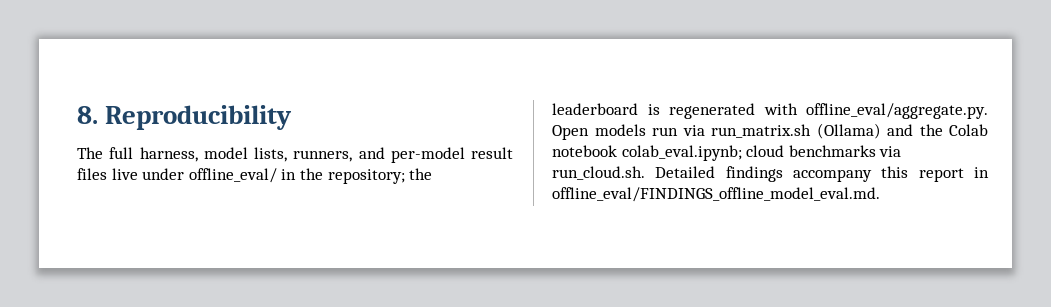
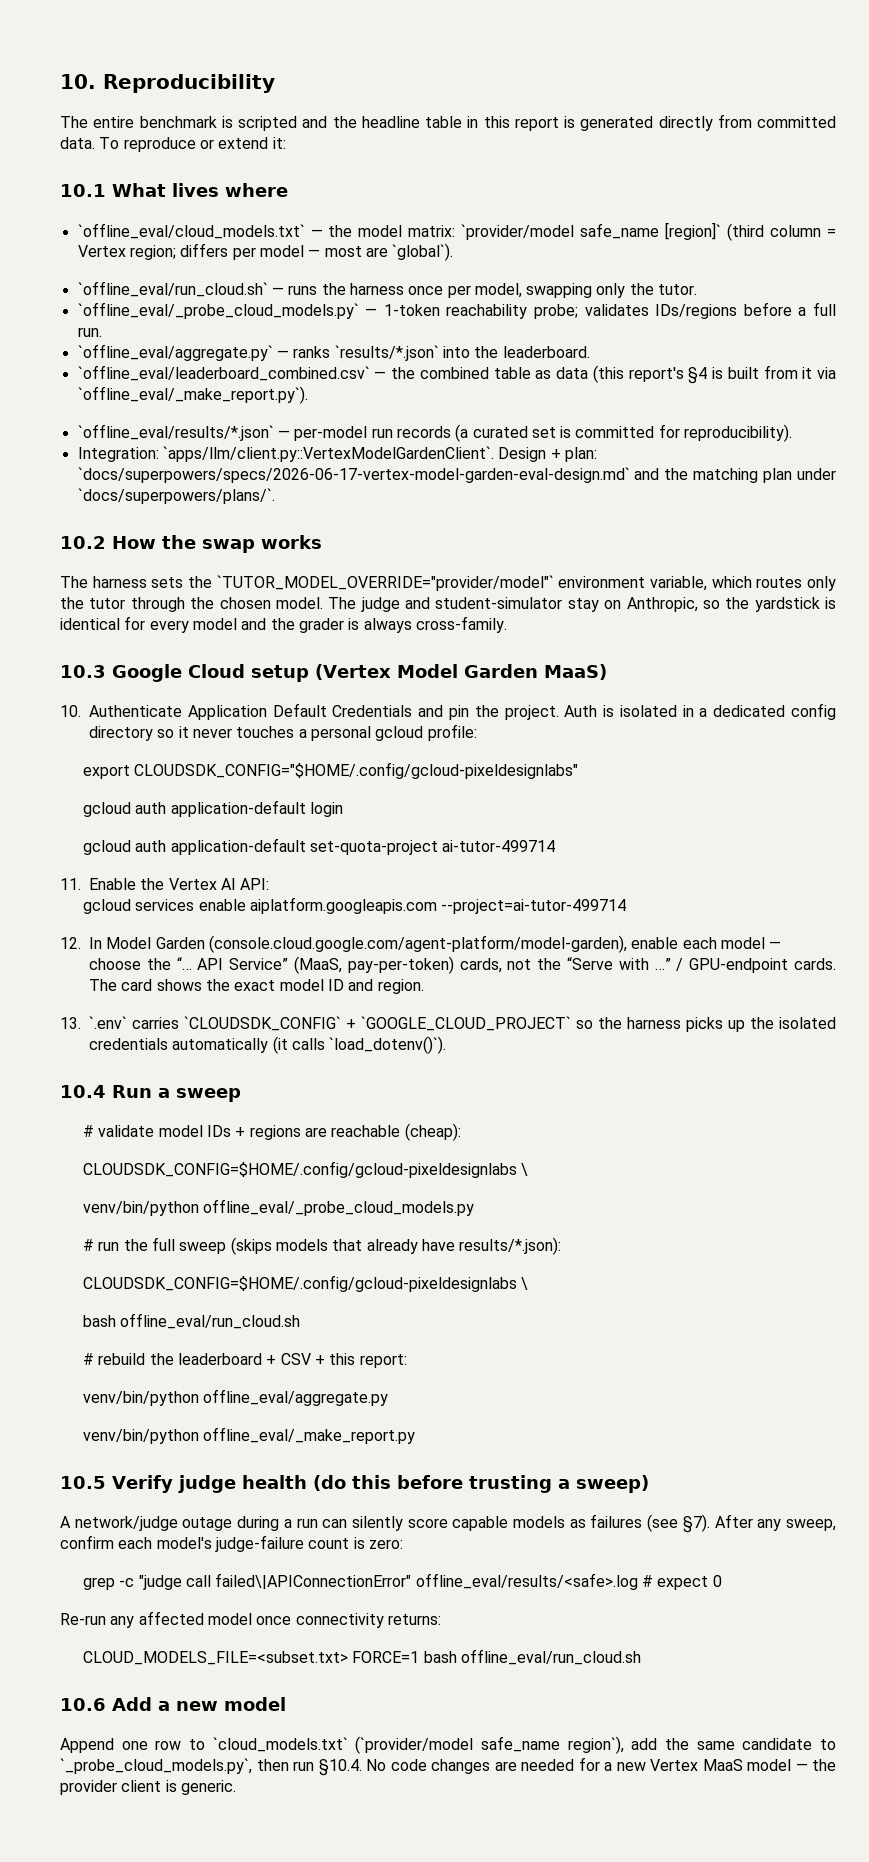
- 8. Reproducibility
+ 10. Reproducibility
- The full harness, model lists, runners, and per-model result files live under offline_eval/ in the repository; the leaderboard is regenerated with offline_eval/aggregate.py. Open models run via run_matrix.sh (Ollama) and the Colab notebook colab_eval.ipynb; cloud benchmarks via run_cloud.sh. Detailed findings accompany this report in offline_eval/FINDINGS_offline_model_eval.md.
+ The entire benchmark is scripted and the headline table in this report is generated directly from committed data. To reproduce or extend it:
+ 10.1 What lives where
+ `offline_eval/cloud_models.txt` — the model matrix: `provider/model safe_name [region]` (third column = Vertex region; differs per model — most are `global`).
+ `offline_eval/run_cloud.sh` — runs the harness once per model, swapping only the tutor.
+ `offline_eval/_probe_cloud_models.py` — 1-token reachability probe; validates IDs/regions before a full run.
+ `offline_eval/aggregate.py` — ranks `results/*.json` into the leaderboard.
+ `offline_eval/leaderboard_combined.csv` — the combined table as data (this report's §4 is built from it via `offline_eval/_make_report.py`).
+ `offline_eval/results/*.json` — per-model run records (a curated set is committed for reproducibility).
+ Integration: `apps/llm/client.py::VertexModelGardenClient`. Design + plan: `docs/superpowers/specs/2026-06-17-vertex-model-garden-eval-design.md` and the matching plan under `docs/superpowers/plans/`.
+ 10.2 How the swap works
+ The harness sets the `TUTOR_MODEL_OVERRIDE="provider/model"` environment variable, which routes only the tutor through the chosen model. The judge and student-simulator stay on Anthropic, so the yardstick is identical for every model and the grader is always cross-family.
+ 10.3 Google Cloud setup (Vertex Model Garden MaaS)
+ 10. Authenticate Application Default Credentials and pin the project. Auth is isolated in a dedicated config directory so it never touches a personal gcloud profile:
+ export CLOUDSDK_CONFIG="$HOME/.config/gcloud-pixeldesignlabs"
+ gcloud auth application-default login
+ gcloud auth application-default set-quota-project ai-tutor-499714
+ 11. Enable the Vertex AI API:
+ gcloud services enable aiplatform.googleapis.com --project=ai-tutor-499714
+ 12. In Model Garden (console.cloud.google.com/agent-platform/model-garden), enable each model — choose the “… API Service” (MaaS, pay-per-token) cards, not the “Serve with …” / GPU-endpoint cards. The card shows the exact model ID and region.
+ 13. `.env` carries `CLOUDSDK_CONFIG` + `GOOGLE_CLOUD_PROJECT` so the harness picks up the isolated credentials automatically (it calls `load_dotenv()`).
+ 10.4 Run a sweep
+ # validate model IDs + regions are reachable (cheap):
+ CLOUDSDK_CONFIG=$HOME/.config/gcloud-pixeldesignlabs \
+ venv/bin/python offline_eval/_probe_cloud_models.py
+ # run the full sweep (skips models that already have results/*.json):
+ CLOUDSDK_CONFIG=$HOME/.config/gcloud-pixeldesignlabs \
+ bash offline_eval/run_cloud.sh
+ # rebuild the leaderboard + CSV + this report:
+ venv/bin/python offline_eval/aggregate.py
+ venv/bin/python offline_eval/_make_report.py
+ 10.5 Verify judge health (do this before trusting a sweep)
+ A network/judge outage during a run can silently score capable models as failures (see §7). After any sweep, confirm each model's judge-failure count is zero:
+ grep -c "judge call failed\|APIConnectionError" offline_eval/results/<safe>.log # expect 0
+ Re-run any affected model once connectivity returns:
+ CLOUD_MODELS_FILE=<subset.txt> FORCE=1 bash offline_eval/run_cloud.sh
+ 10.6 Add a new model
+ Append one row to `cloud_models.txt` (`provider/model safe_name region`), add the same candidate to `_probe_cloud_models.py`, then run §10.4. No code changes are needed for a new Vertex MaaS model — the provider client is generic.

